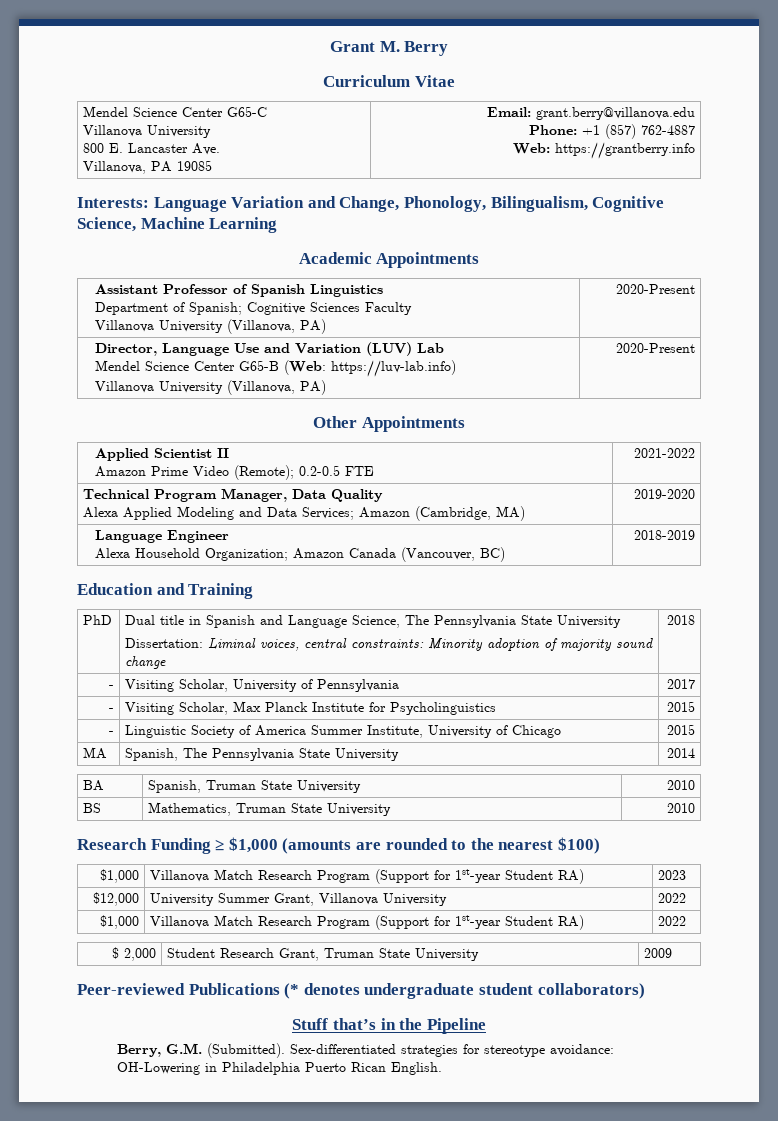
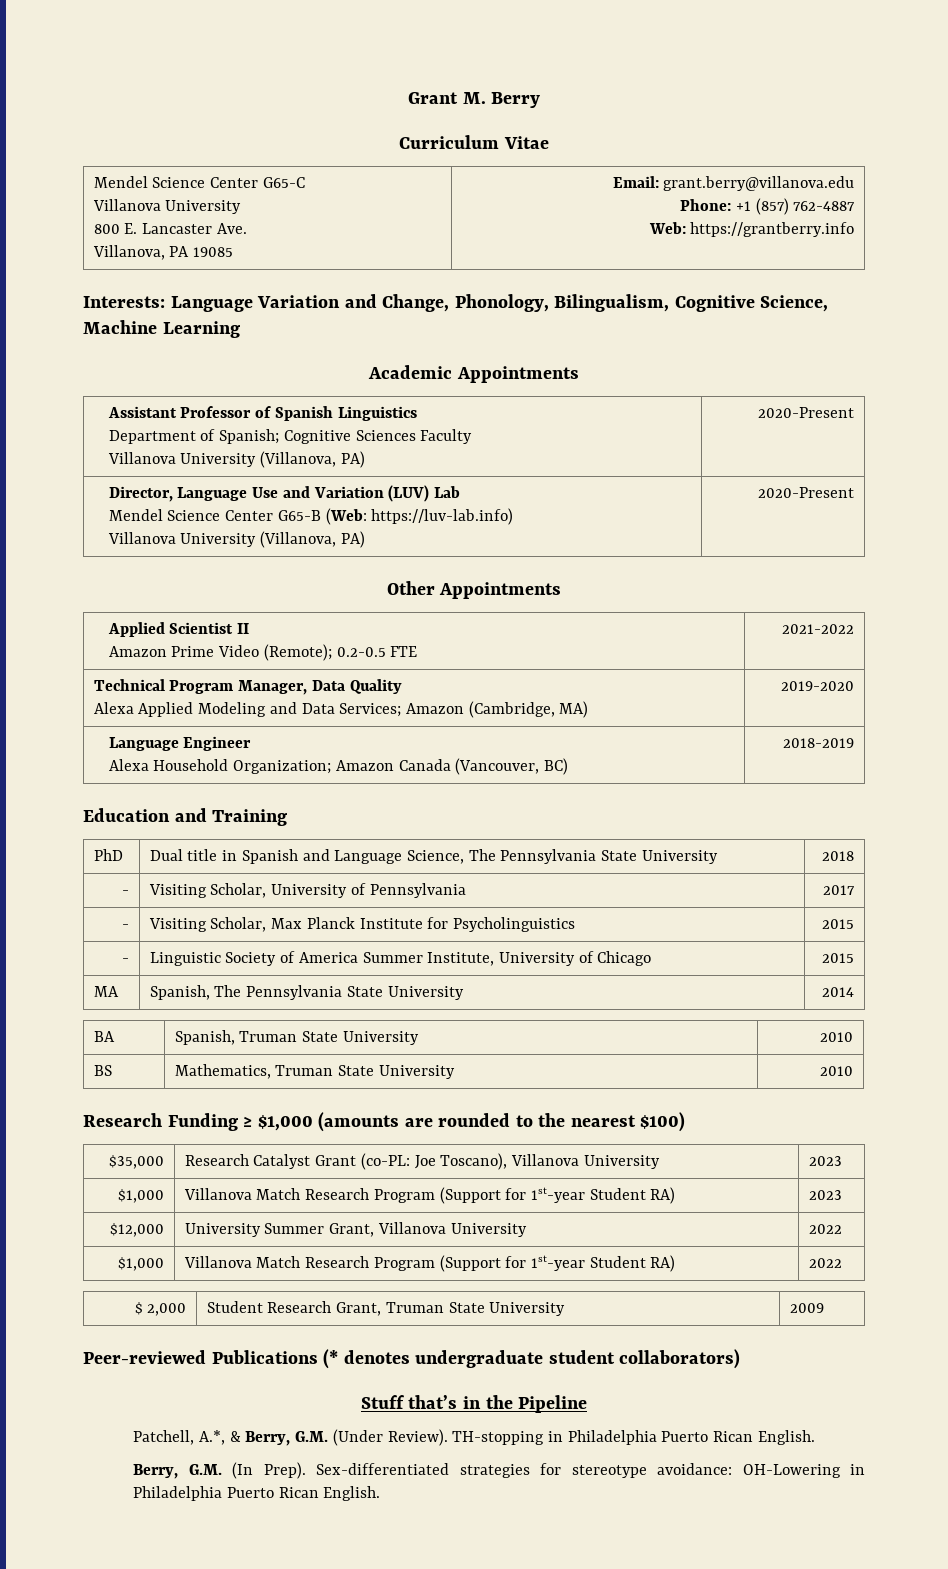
- PhD | Dual title in Spanish and Language Science, The Pennsylvania State University
- Dissertation: Liminal voices, central constraints: Minority adoption of majority sound change | 2018
+ PhD | Dual title in Spanish and Language Science, The Pennsylvania State University | 2018
+ $35,000 | Research Catalyst Grant (co-PL: Joe Toscano), Villanova University | 2023
- Berry, G.M. (Submitted).
+ Patchell, A.*, & Berry, G.M. (Under Review). TH-stopping in Philadelphia Puerto Rican English.
+ Berry, G.M. (In Prep).

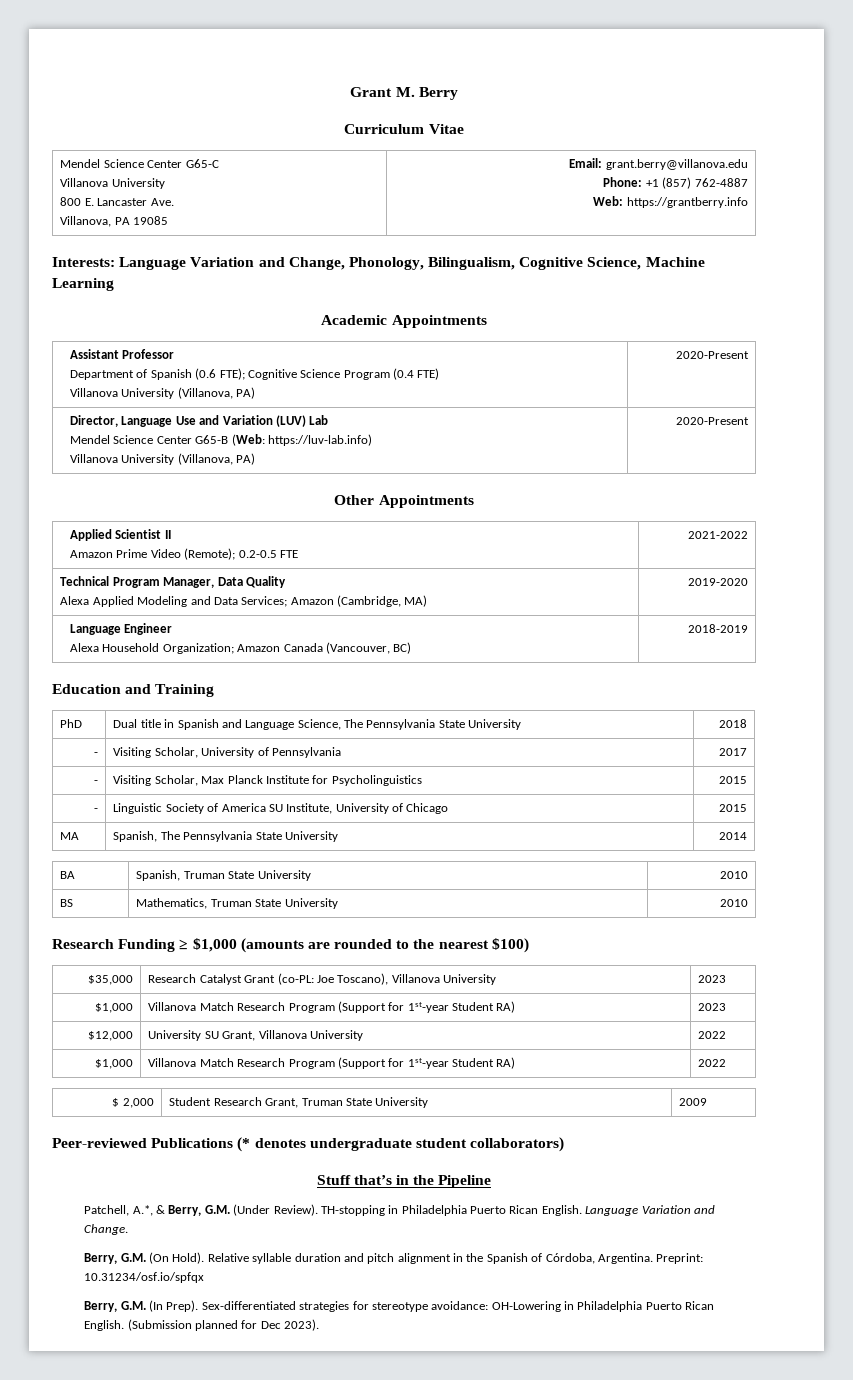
- Assistant Professor of Spanish Linguistics
- Department of Spanish; Cognitive Sciences Faculty
+ Assistant Professor
+ Department of Spanish (0.6 FTE); Cognitive Science Program (0.4 FTE)
- - | Linguistic Society of America Summer Institute, University of Chicago | 2015
+ - | Linguistic Society of America SU Institute, University of Chicago | 2015
- $12,000 | University Summer Grant, Villanova University | 2022
+ $12,000 | University SU Grant, Villanova University | 2022
+ Language Variation and Change.
+ Berry, G.M. (On Hold). Relative syllable duration and pitch alignment in the Spanish of Córdoba, Argentina. Preprint: 10.31234/osf.io/spfqx
+ (Submission planned for Dec 2023).

